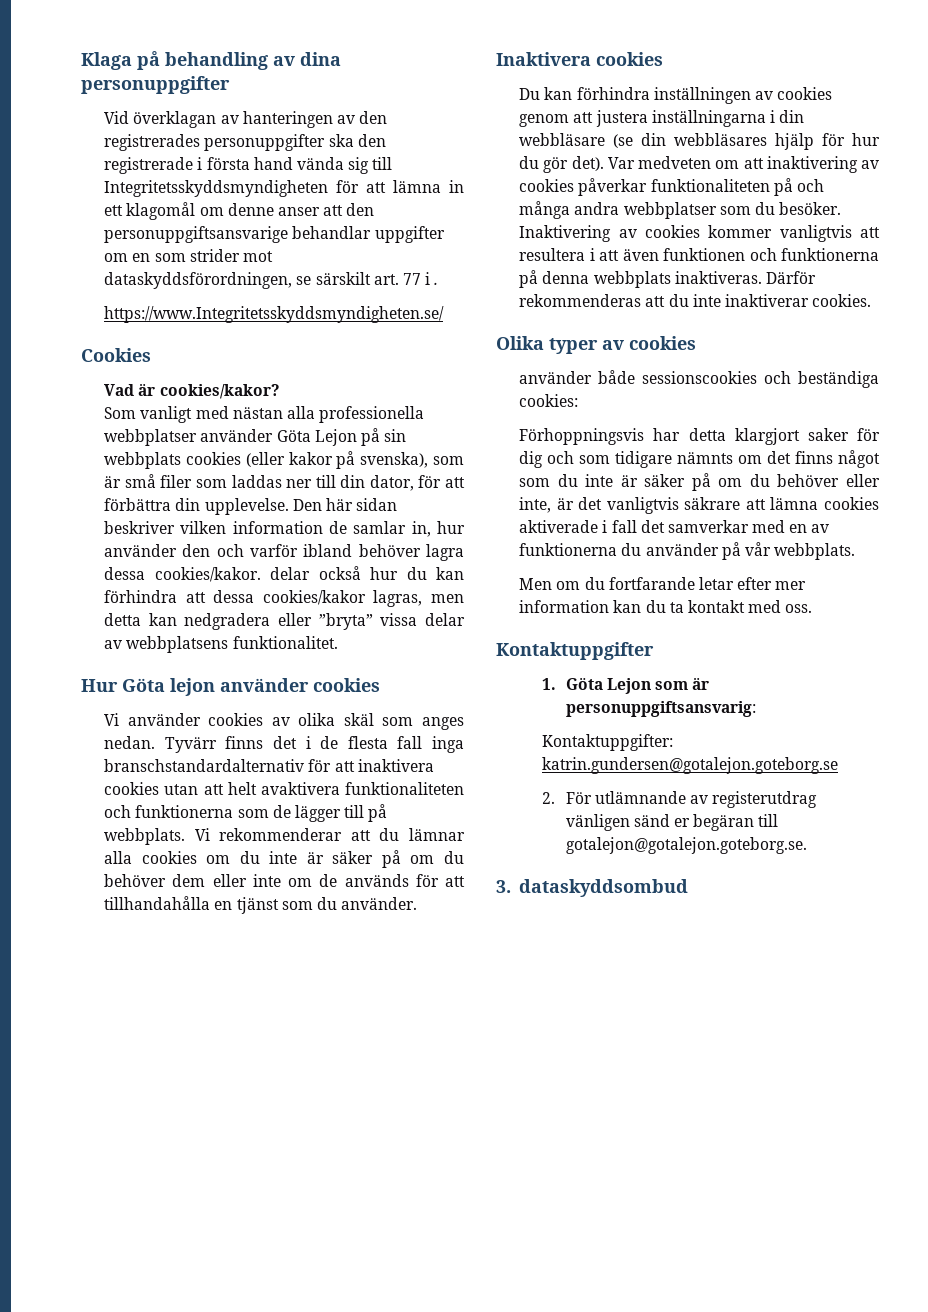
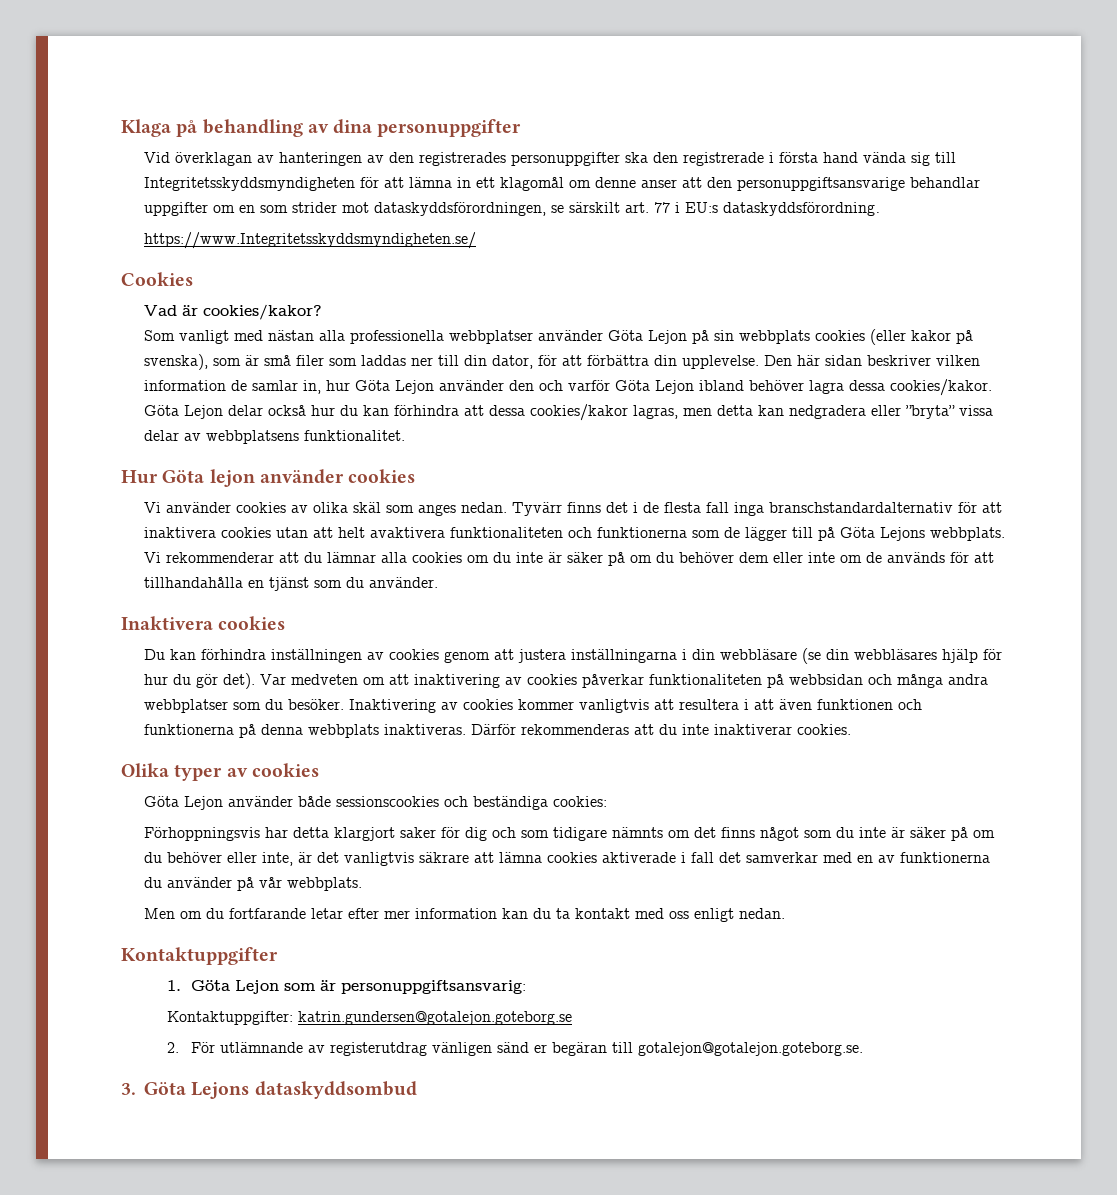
- Vid överklagan av hanteringen av den registrerades personuppgifter ska den registrerade i första hand vända sig till Integritetsskyddsmyndigheten för att lämna in ett klagomål om denne anser att den personuppgiftsansvarige behandlar uppgifter om en som strider mot dataskyddsförordningen, se särskilt art. 77 i .
+ Vid överklagan av hanteringen av den registrerades personuppgifter ska den registrerade i första hand vända sig till Integritetsskyddsmyndigheten för att lämna in ett klagomål om denne anser att den personuppgiftsansvarige behandlar uppgifter om en som strider mot dataskyddsförordningen, se särskilt art. 77 i EU:s dataskyddsförordning.
- Den här sidan beskriver vilken information de samlar in, hur använder den och varför ibland behöver lagra dessa cookies/kakor. delar också hur du kan förhindra att dessa cookies/kakor lagras, men detta kan nedgradera eller ”bryta” vissa delar av webbplatsens funktionalitet.
+ Den här sidan beskriver vilken information de samlar in, hur Göta Lejon använder den och varför Göta Lejon ibland behöver lagra dessa cookies/kakor. Göta Lejon delar också hur du kan förhindra att dessa cookies/kakor lagras, men detta kan nedgradera eller ”bryta” vissa delar av webbplatsens funktionalitet.
- Tyvärr finns det i de flesta fall inga branschstandardalternativ för att inaktivera cookies utan att helt avaktivera funktionaliteten och funktionerna som de lägger till på webbplats.
+ Tyvärr finns det i de flesta fall inga branschstandardalternativ för att inaktivera cookies utan att helt avaktivera funktionaliteten och funktionerna som de lägger till på Göta Lejons webbplats.
- Var medveten om att inaktivering av cookies påverkar funktionaliteten på och många andra webbplatser som du besöker.
+ Var medveten om att inaktivering av cookies påverkar funktionaliteten på webbsidan och många andra webbplatser som du besöker.
- använder både sessionscookies och beständiga cookies:
+ Göta Lejon använder både sessionscookies och beständiga cookies:
- Men om du fortfarande letar efter mer information kan du ta kontakt med oss.
+ Men om du fortfarande letar efter mer information kan du ta kontakt med oss enligt nedan.
- 3. dataskyddsombud
+ 3. Göta Lejons dataskyddsombud

